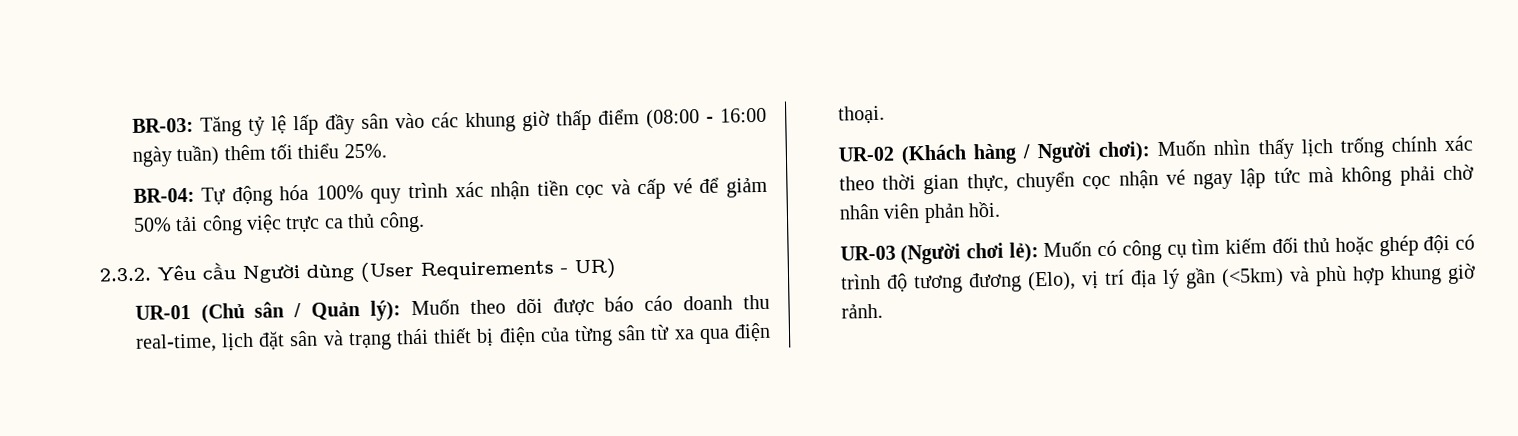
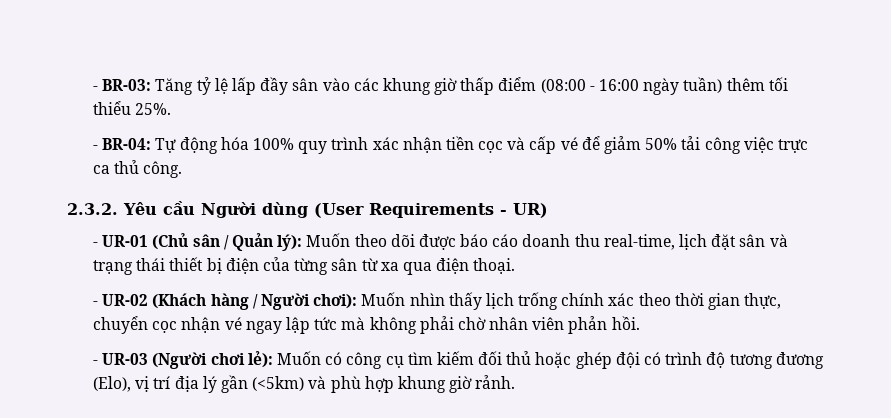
- BR-03: Tăng tỷ lệ lấp đầy sân vào các khung giờ thấp điểm (08:00 - 16:00 ngày tuần) thêm tối thiểu 25%.
+ - BR-03: Tăng tỷ lệ lấp đầy sân vào các khung giờ thấp điểm (08:00 - 16:00 ngày tuần) thêm tối thiểu 25%.
- BR-04: Tự động hóa 100% quy trình xác nhận tiền cọc và cấp vé để giảm 50% tải công việc trực ca thủ công.
+ - BR-04: Tự động hóa 100% quy trình xác nhận tiền cọc và cấp vé để giảm 50% tải công việc trực ca thủ công.
- UR-01 (Chủ sân / Quản lý): Muốn theo dõi được báo cáo doanh thu real-time, lịch đặt sân và trạng thái thiết bị điện của từng sân từ xa qua điện thoại.
+ - UR-01 (Chủ sân / Quản lý): Muốn theo dõi được báo cáo doanh thu real-time, lịch đặt sân và trạng thái thiết bị điện của từng sân từ xa qua điện thoại.
- UR-02 (Khách hàng / Người chơi): Muốn nhìn thấy lịch trống chính xác theo thời gian thực, chuyển cọc nhận vé ngay lập tức mà không phải chờ nhân viên phản hồi.
+ - UR-02 (Khách hàng / Người chơi): Muốn nhìn thấy lịch trống chính xác theo thời gian thực, chuyển cọc nhận vé ngay lập tức mà không phải chờ nhân viên phản hồi.
- UR-03 (Người chơi lẻ): Muốn có công cụ tìm kiếm đối thủ hoặc ghép đội có trình độ tương đương (Elo), vị trí địa lý gần (<5km) và phù hợp khung giờ rảnh.
+ - UR-03 (Người chơi lẻ): Muốn có công cụ tìm kiếm đối thủ hoặc ghép đội có trình độ tương đương (Elo), vị trí địa lý gần (<5km) và phù hợp khung giờ rảnh.

